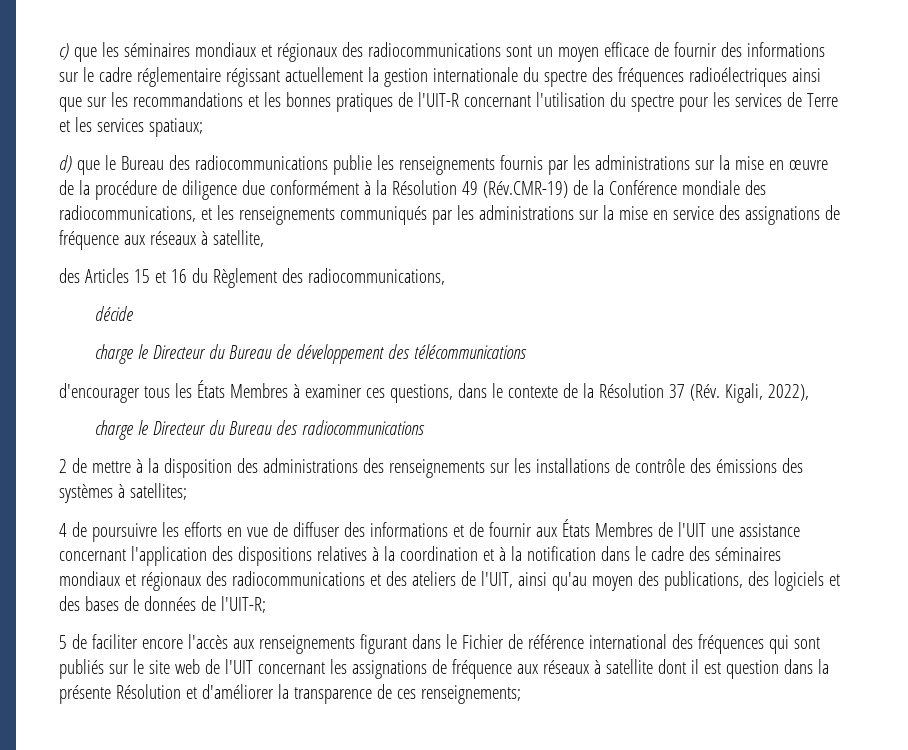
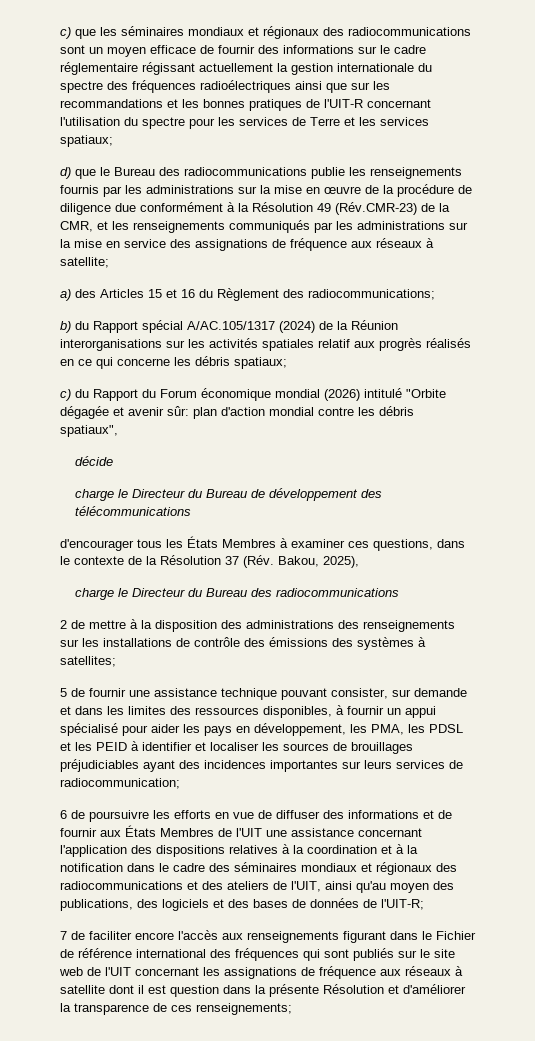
- d) que le Bureau des radiocommunications publie les renseignements fournis par les administrations sur la mise en œuvre de la procédure de diligence due conformément à la Résolution 49 (Rév.CMR-19) de la Conférence mondiale des radiocommunications, et les renseignements communiqués par les administrations sur la mise en service des assignations de fréquence aux réseaux à satellite,
- des Articles 15 et 16 du Règlement des radiocommunications,
+ d) que le Bureau des radiocommunications publie les renseignements fournis par les administrations sur la mise en œuvre de la procédure de diligence due conformément à la Résolution 49 (Rév.CMR-23) de la CMR, et les renseignements communiqués par les administrations sur la mise en service des assignations de fréquence aux réseaux à satellite;
+ a) des Articles 15 et 16 du Règlement des radiocommunications;
+ b) du Rapport spécial A/AC.105/1317 (2024) de la Réunion interorganisations sur les activités spatiales relatif aux progrès réalisés en ce qui concerne les débris spatiaux;
+ c) du Rapport du Forum économique mondial (2026) intitulé "Orbite dégagée et avenir sûr: plan d'action mondial contre les débris spatiaux",
- d'encourager tous les États Membres à examiner ces questions, dans le contexte de la Résolution 37 (Rév. Kigali, 2022),
+ d'encourager tous les États Membres à examiner ces questions, dans le contexte de la Résolution 37 (Rév. Bakou, 2025),
- 4 de poursuivre les efforts en vue de diffuser des informations et de fournir aux États Membres de l'UIT une assistance concernant l'application des dispositions relatives à la coordination et à la notification dans le cadre des séminaires mondiaux et régionaux des radiocommunications et des ateliers de l'UIT, ainsi qu'au moyen des publications, des logiciels et des bases de données de l'UIT-R;
+ 5 de fournir une assistance technique pouvant consister, sur demande et dans les limites des ressources disponibles, à fournir un appui spécialisé pour aider les pays en développement, les PMA, les PDSL et les PEID à identifier et localiser les sources de brouillages préjudiciables ayant des incidences importantes sur leurs services de radiocommunication;
+ 6 de poursuivre les efforts en vue de diffuser des informations et de fournir aux États Membres de l'UIT une assistance concernant l'application des dispositions relatives à la coordination et à la notification dans le cadre des séminaires mondiaux et régionaux des radiocommunications et des ateliers de l'UIT, ainsi qu'au moyen des publications, des logiciels et des bases de données de l'UIT-R;
- 5 de faciliter encore l'accès aux renseignements figurant dans le Fichier de référence international des fréquences qui sont publiés sur le site web de l'UIT concernant les assignations de fréquence aux réseaux à satellite dont il est question dans la présente Résolution et d'améliorer la transparence de ces renseignements;
+ 7 de faciliter encore l'accès aux renseignements figurant dans le Fichier de référence international des fréquences qui sont publiés sur le site web de l'UIT concernant les assignations de fréquence aux réseaux à satellite dont il est question dans la présente Résolution et d'améliorer la transparence de ces renseignements;

